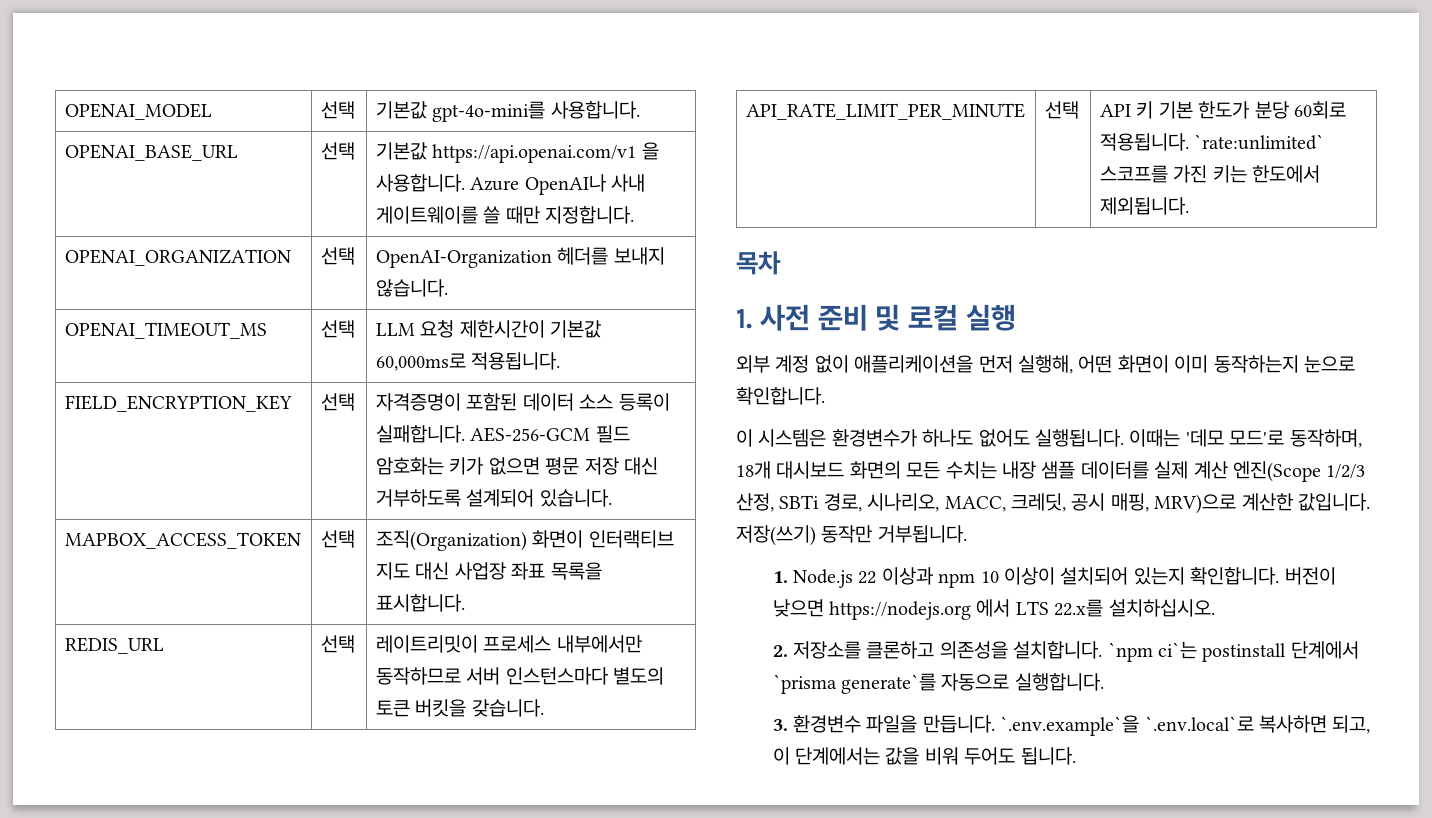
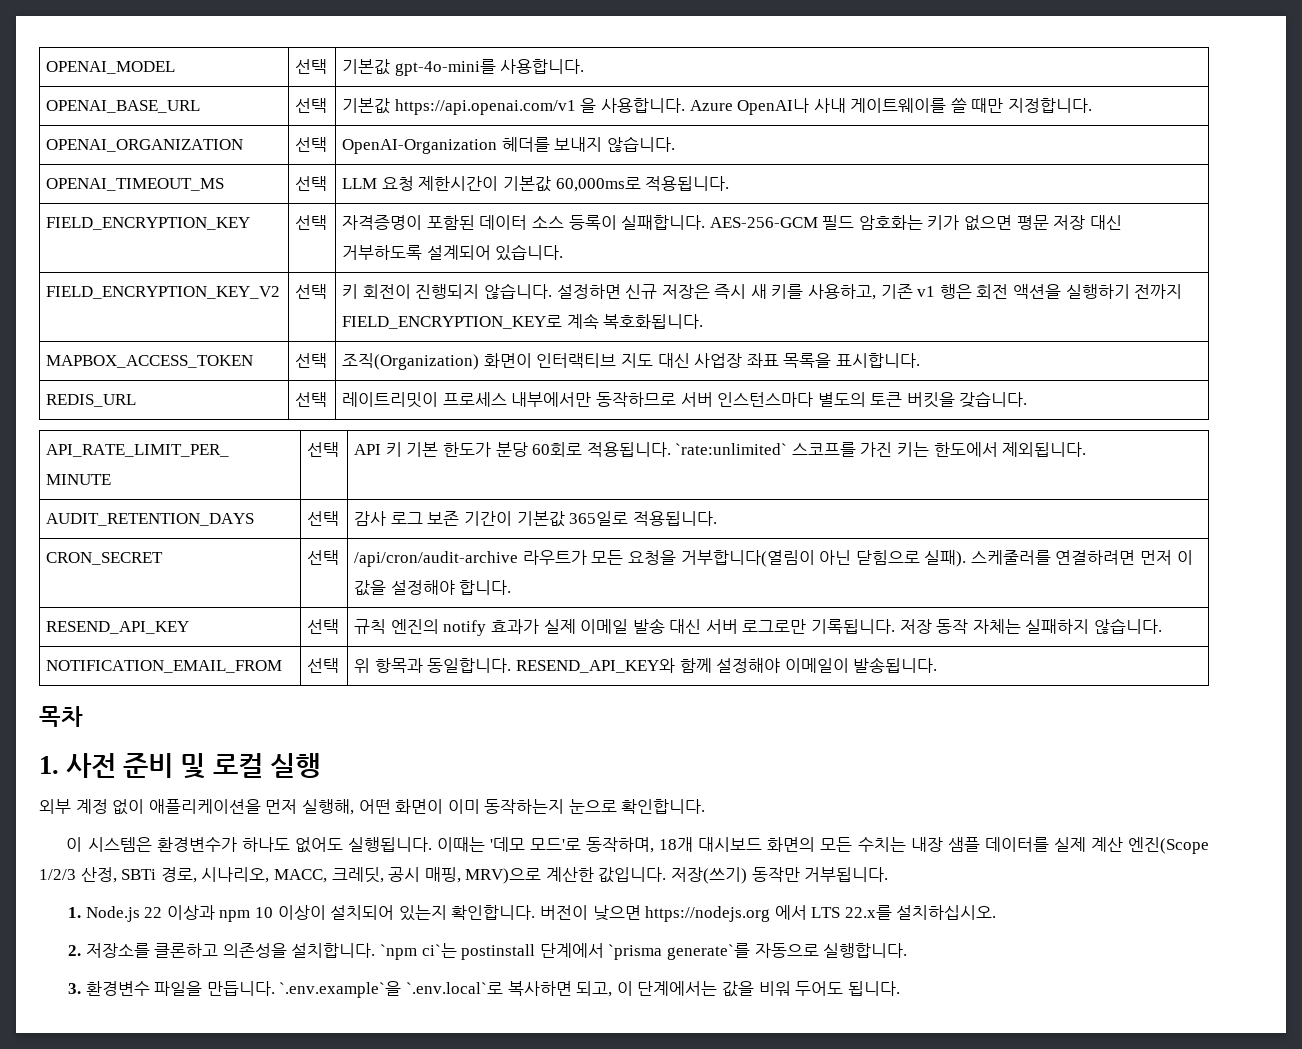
+ FIELD_ENCRYPTION_KEY_V2 | 선택 | 키 회전이 진행되지 않습니다. 설정하면 신규 저장은 즉시 새 키를 사용하고, 기존 v1 행은 회전 액션을 실행하기 전까지 FIELD_ENCRYPTION_KEY로 계속 복호화됩니다.
+ AUDIT_RETENTION_DAYS | 선택 | 감사 로그 보존 기간이 기본값 365일로 적용됩니다.
+ CRON_SECRET | 선택 | /api/cron/audit-archive 라우트가 모든 요청을 거부합니다(열림이 아닌 닫힘으로 실패). 스케줄러를 연결하려면 먼저 이 값을 설정해야 합니다.
+ RESEND_API_KEY | 선택 | 규칙 엔진의 notify 효과가 실제 이메일 발송 대신 서버 로그로만 기록됩니다. 저장 동작 자체는 실패하지 않습니다.
+ NOTIFICATION_EMAIL_FROM | 선택 | 위 항목과 동일합니다. RESEND_API_KEY와 함께 설정해야 이메일이 발송됩니다.

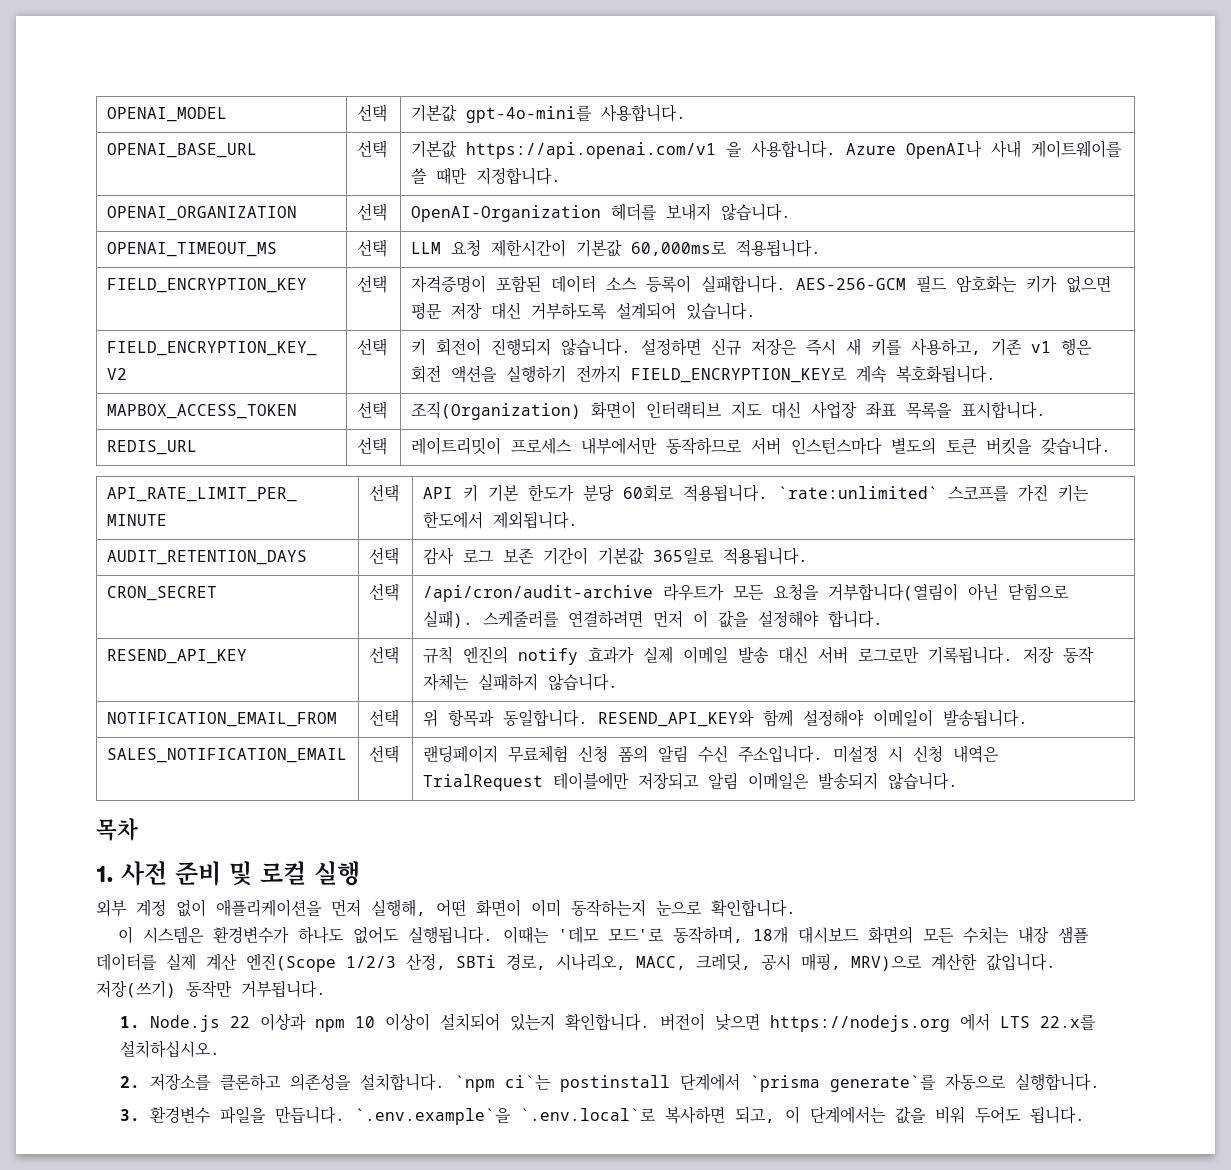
+ SALES_NOTIFICATION_EMAIL | 선택 | 랜딩페이지 무료체험 신청 폼의 알림 수신 주소입니다. 미설정 시 신청 내역은 TrialRequest 테이블에만 저장되고 알림 이메일은 발송되지 않습니다.

